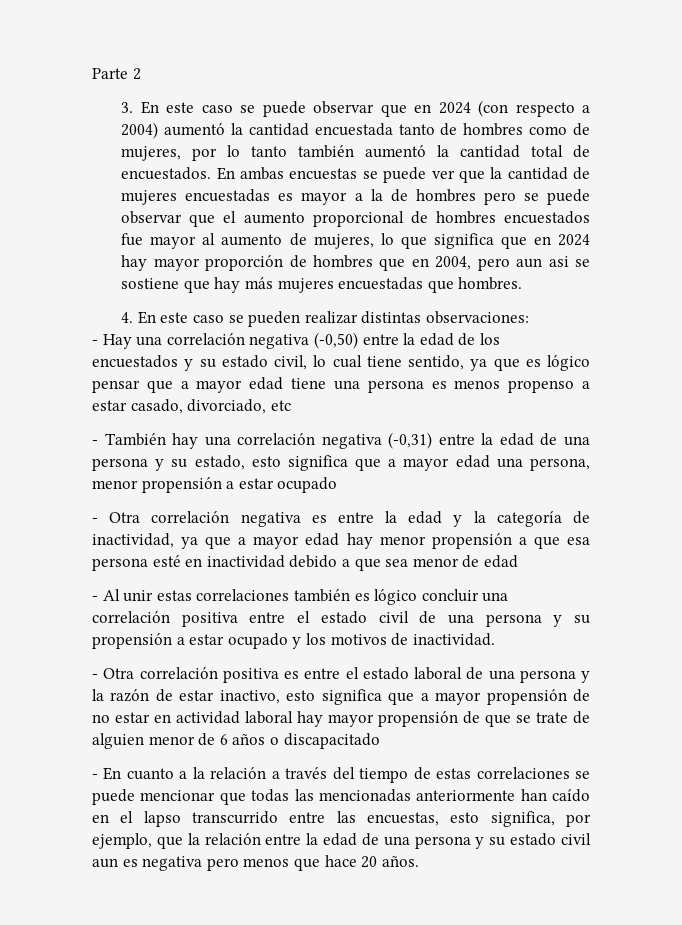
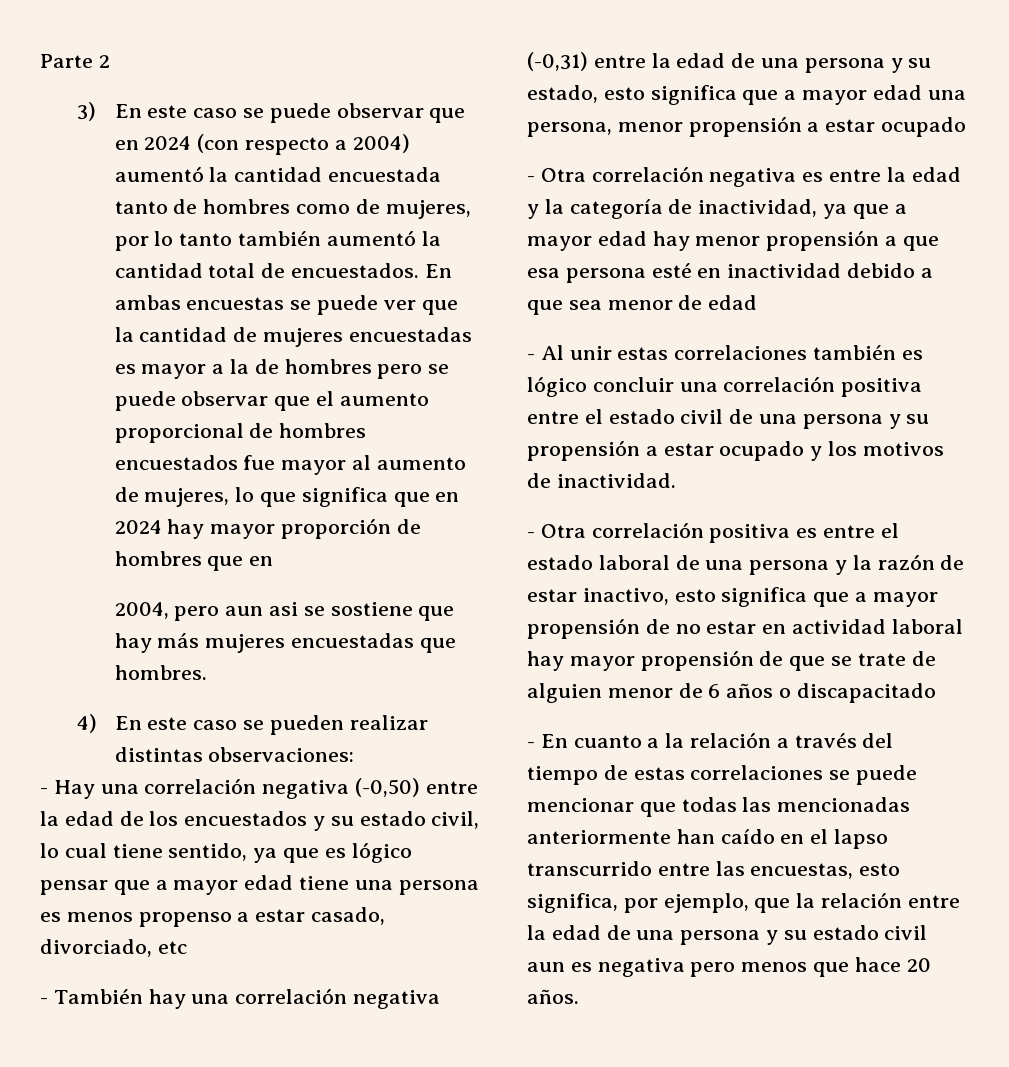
- 3. En este caso se puede observar que en 2024 (con respecto a 2004) aumentó la cantidad encuestada tanto de hombres como de mujeres, por lo tanto también aumentó la cantidad total de encuestados.
+ 3) En este caso se puede observar que en 2024 (con respecto a 2004) aumentó la cantidad encuestada tanto de hombres como de mujeres, por lo tanto también aumentó la cantidad total de encuestados.
- En ambas encuestas se puede ver que la cantidad de mujeres encuestadas es mayor a la de hombres pero se puede observar que el aumento proporcional de hombres encuestados fue mayor al aumento de mujeres, lo que significa que en 2024 hay mayor proporción de hombres que en 2004, pero aun asi se sostiene que hay más mujeres encuestadas que hombres.
+ En ambas encuestas se puede ver que la cantidad de mujeres encuestadas es mayor a la de hombres pero se puede observar que el aumento proporcional de hombres encuestados fue mayor al aumento de mujeres, lo que significa que en 2024 hay mayor proporción de hombres que en
+ 2004, pero aun asi se sostiene que hay más mujeres encuestadas que hombres.
- 4. En este caso se pueden realizar distintas observaciones:
+ 4) En este caso se pueden realizar distintas observaciones:

